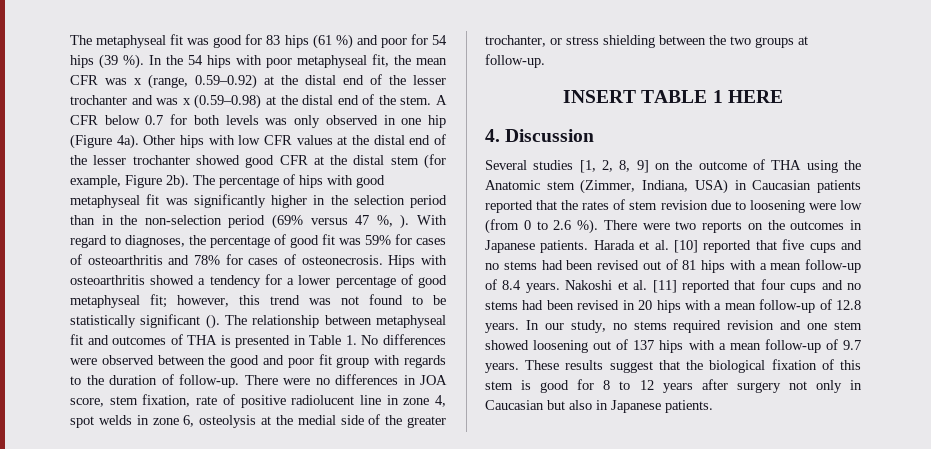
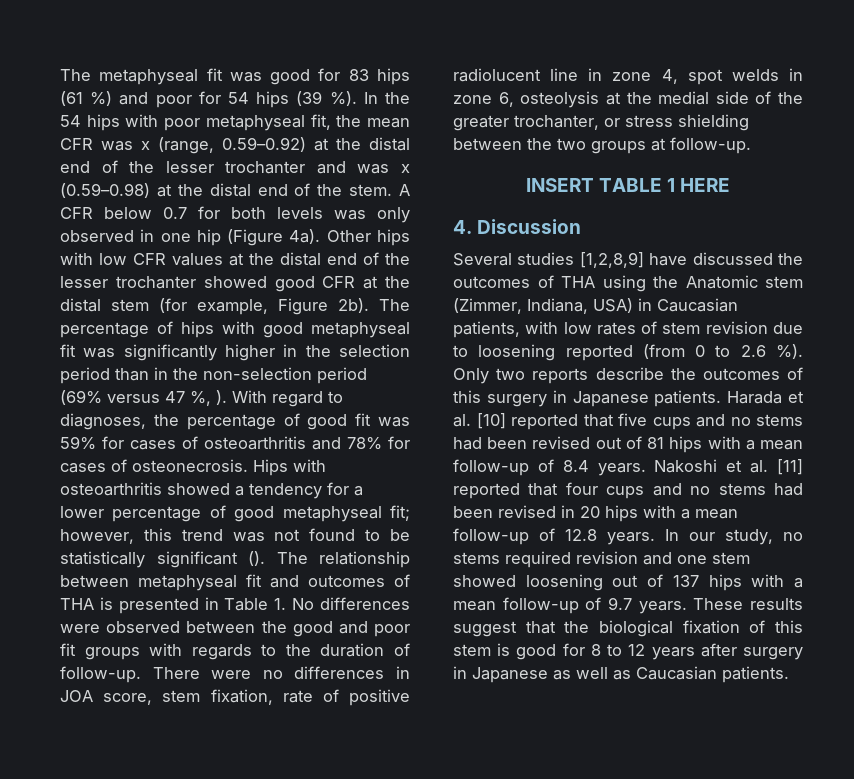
- The relationship between metaphyseal fit and outcomes of THA is presented in Table 1. No differences were observed between the good and poor fit group with regards to the duration of follow-up.
+ The relationship between metaphyseal fit and outcomes of THA is presented in Table 1. No differences were observed between the good and poor fit groups with regards to the duration of follow-up.
- Several studies [1, 2, 8, 9] on the outcome of THA using the Anatomic stem (Zimmer, Indiana, USA) in Caucasian patients reported that the rates of stem revision due to loosening were low (from 0 to 2.6 %).
+ Several studies [1,2,8,9] have discussed the outcomes of THA using the Anatomic stem (Zimmer, Indiana, USA) in Caucasian patients, with low rates of stem revision due to loosening reported (from 0 to 2.6 %).
- There were two reports on the outcomes in Japanese patients.
+ Only two reports describe the outcomes of this surgery in Japanese patients.
- These results suggest that the biological fixation of this stem is good for 8 to 12 years after surgery not only in Caucasian but also in Japanese patients.
+ These results suggest that the biological fixation of this stem is good for 8 to 12 years after surgery in Japanese as well as Caucasian patients.

